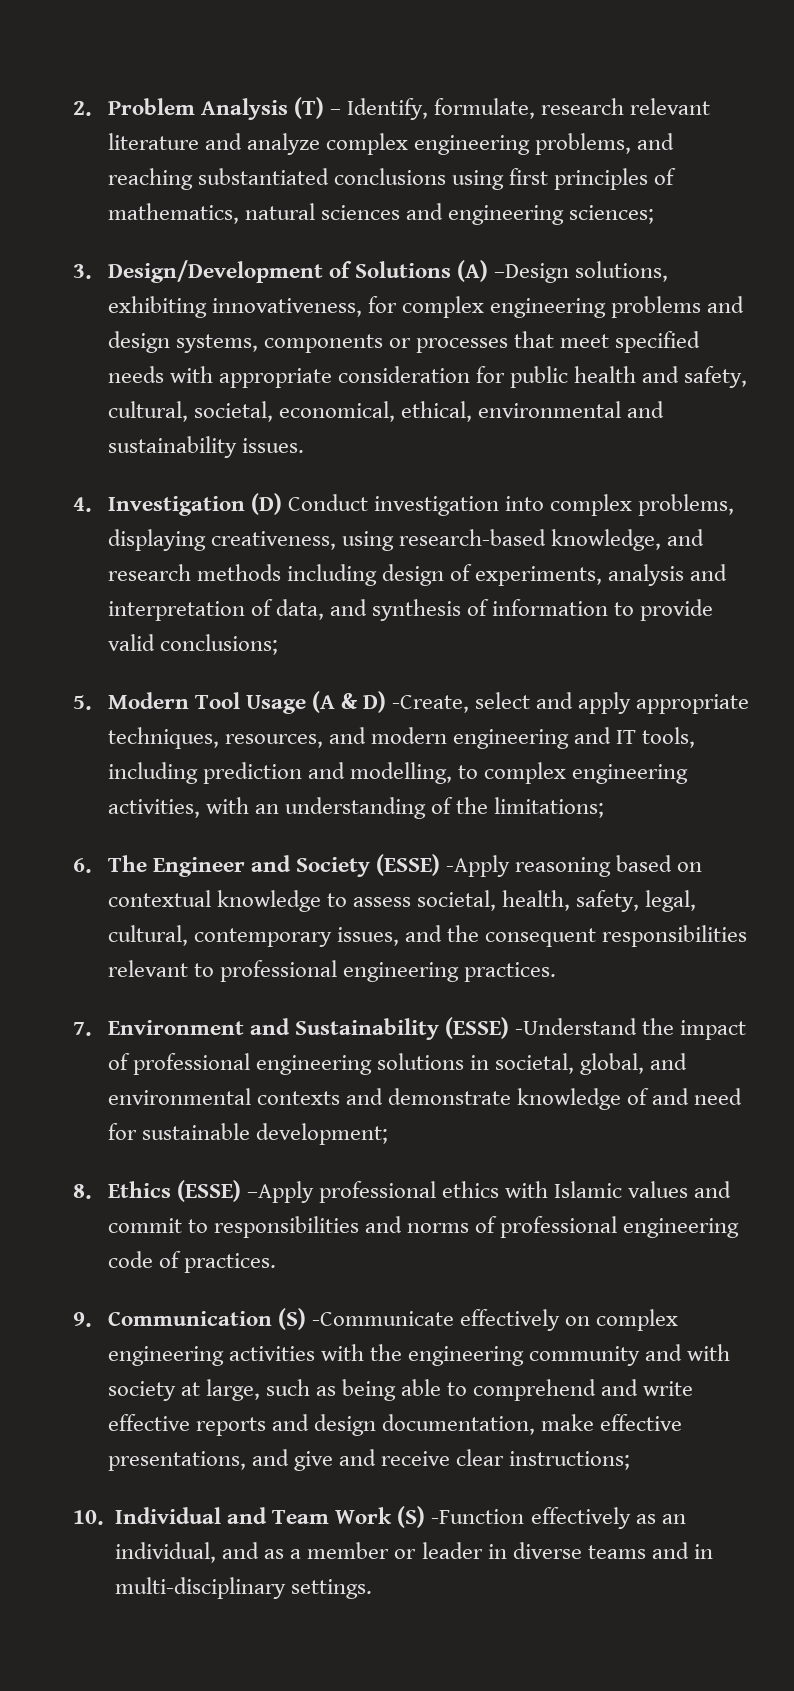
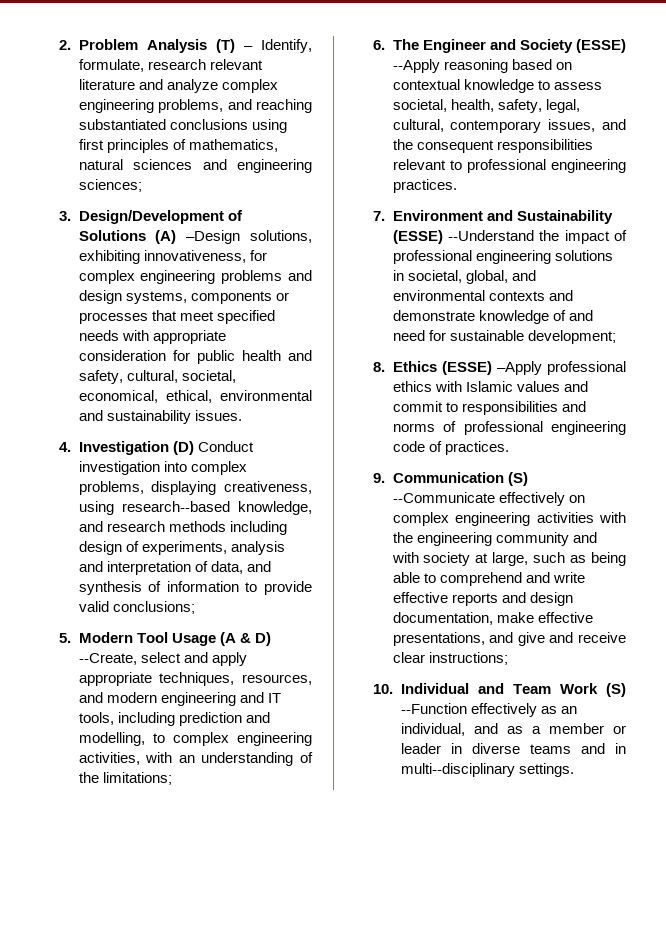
- 4. Investigation (D) Conduct investigation into complex problems, displaying creativeness, using research-based knowledge, and research methods including design of experiments, analysis and interpretation of data, and synthesis of information to provide valid conclusions;
+ 4. Investigation (D) Conduct investigation into complex problems, displaying creativeness, using research-‐based knowledge, and research methods including design of experiments, analysis and interpretation of data, and synthesis of information to provide valid conclusions;
- 5. Modern Tool Usage (A & D) -Create, select and apply appropriate techniques, resources, and modern engineering and IT tools, including prediction and modelling, to complex engineering activities, with an understanding of the limitations;
+ 5. Modern Tool Usage (A & D) -‐Create, select and apply appropriate techniques, resources, and modern engineering and IT tools, including prediction and modelling, to complex engineering activities, with an understanding of the limitations;
- 6. The Engineer and Society (ESSE) -Apply reasoning based on contextual knowledge to assess societal, health, safety, legal, cultural, contemporary issues, and the consequent responsibilities relevant to professional engineering practices.
+ 6. The Engineer and Society (ESSE) -‐Apply reasoning based on contextual knowledge to assess societal, health, safety, legal, cultural, contemporary issues, and the consequent responsibilities relevant to professional engineering practices.
- 7. Environment and Sustainability (ESSE) -Understand the impact of professional engineering solutions in societal, global, and environmental contexts and demonstrate knowledge of and need for sustainable development;
+ 7. Environment and Sustainability (ESSE) -‐Understand the impact of professional engineering solutions in societal, global, and environmental contexts and demonstrate knowledge of and need for sustainable development;
- 9. Communication (S) -Communicate effectively on complex engineering activities with the engineering community and with society at large, such as being able to comprehend and write effective reports and design documentation, make effective presentations, and give and receive clear instructions;
+ 9. Communication (S) -‐Communicate effectively on complex engineering activities with the engineering community and with society at large, such as being able to comprehend and write effective reports and design documentation, make effective presentations, and give and receive clear instructions;
- 10. Individual and Team Work (S) -Function effectively as an individual, and as a member or leader in diverse teams and in multi-disciplinary settings.
+ 10. Individual and Team Work (S) -‐Function effectively as an individual, and as a member or leader in diverse teams and in multi-‐disciplinary settings.

